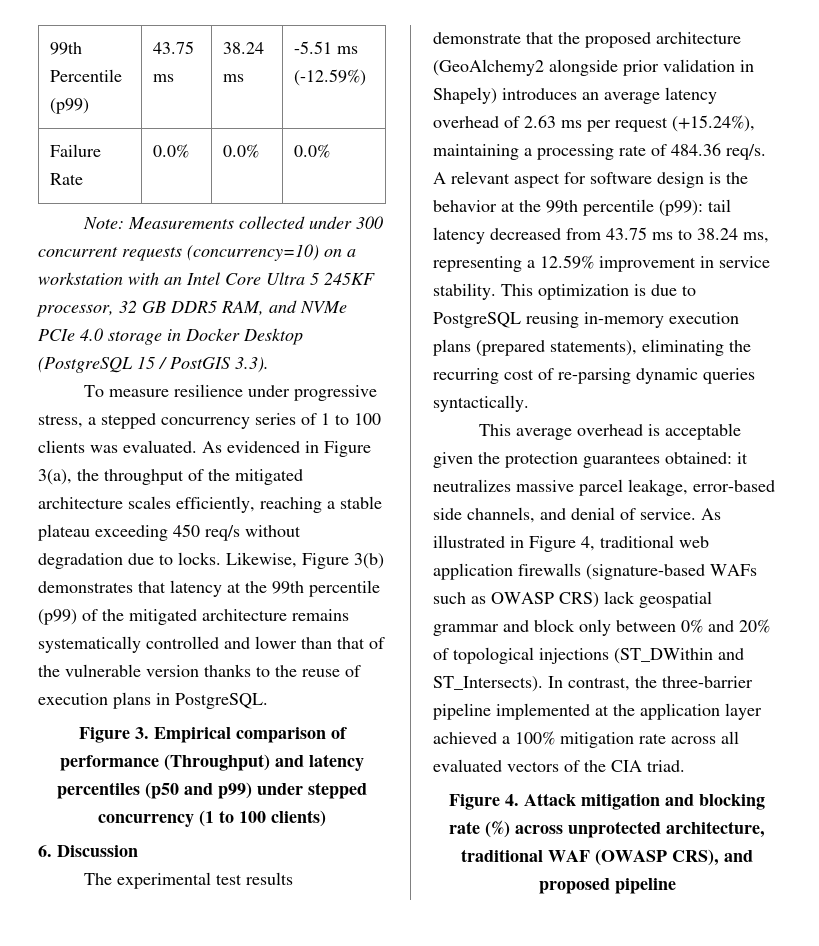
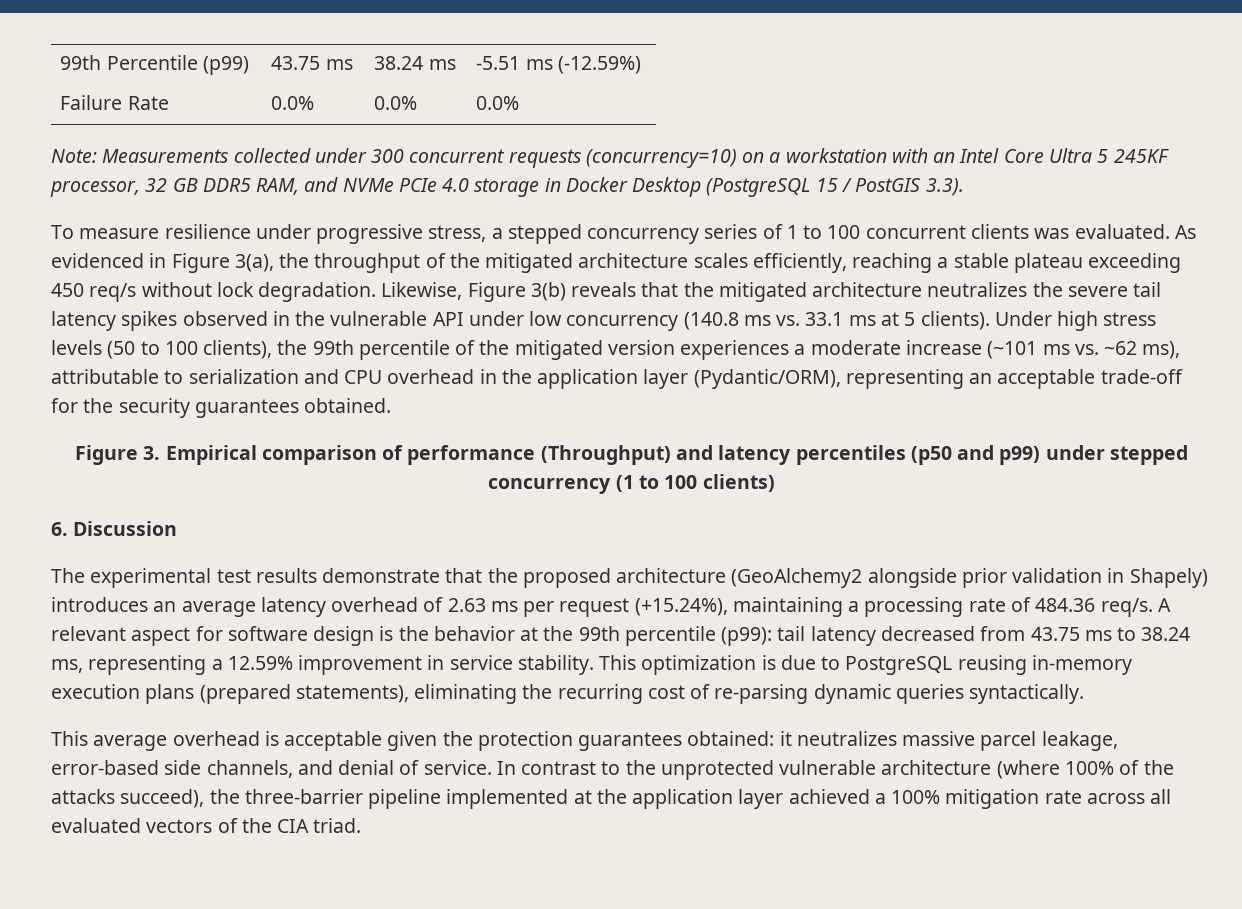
- To measure resilience under progressive stress, a stepped concurrency series of 1 to 100 clients was evaluated.
+ To measure resilience under progressive stress, a stepped concurrency series of 1 to 100 concurrent clients was evaluated.
- As evidenced in Figure 3(a), the throughput of the mitigated architecture scales efficiently, reaching a stable plateau exceeding 450 req/s without degradation due to locks. Likewise, Figure 3(b) demonstrates that latency at the 99th percentile (p99) of the mitigated architecture remains systematically controlled and lower than that of the vulnerable version thanks to the reuse of execution plans in PostgreSQL.
+ As evidenced in Figure 3(a), the throughput of the mitigated architecture scales efficiently, reaching a stable plateau exceeding 450 req/s without lock degradation. Likewise, Figure 3(b) reveals that the mitigated architecture neutralizes the severe tail latency spikes observed in the vulnerable API under low concurrency (140.8 ms vs. 33.1 ms at 5 clients). Under high stress levels (50 to 100 clients), the 99th percentile of the mitigated version experiences a moderate increase (~101 ms vs. ~62 ms), attributable to serialization and CPU overhead in the application layer (Pydantic/ORM), representing an acceptable trade-off for the security guarantees obtained.
- As illustrated in Figure 4, traditional web application firewalls (signature-based WAFs such as OWASP CRS) lack geospatial grammar and block only between 0% and 20% of topological injections (ST_DWithin and ST_Intersects). In contrast, the three-barrier pipeline implemented at the application layer achieved a 100% mitigation rate across all evaluated vectors of the CIA triad.
+ In contrast to the unprotected vulnerable architecture (where 100% of the attacks succeed), the three-barrier pipeline implemented at the application layer achieved a 100% mitigation rate across all evaluated vectors of the CIA triad.
- Figure 4. Attack mitigation and blocking rate (%) across unprotected architecture, traditional WAF (OWASP CRS), and proposed pipeline

